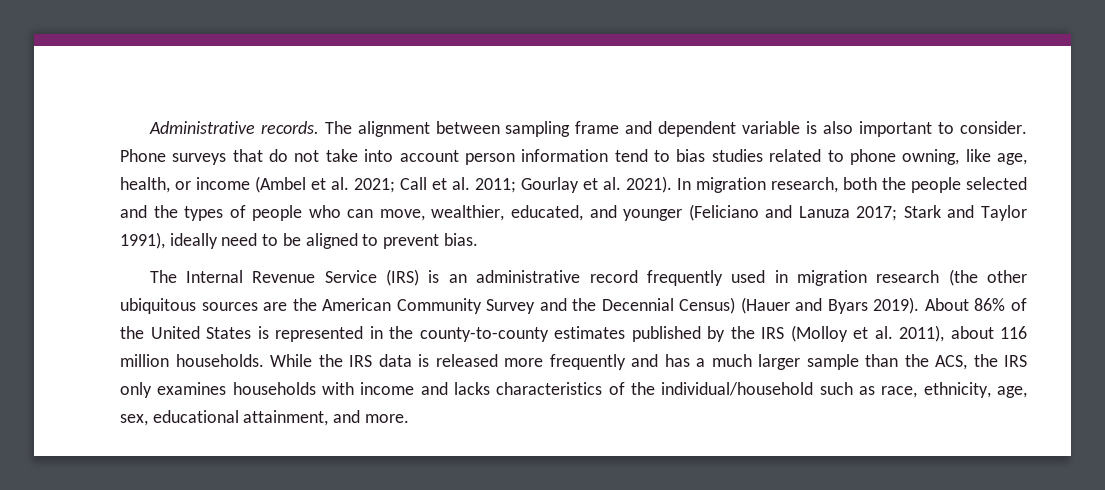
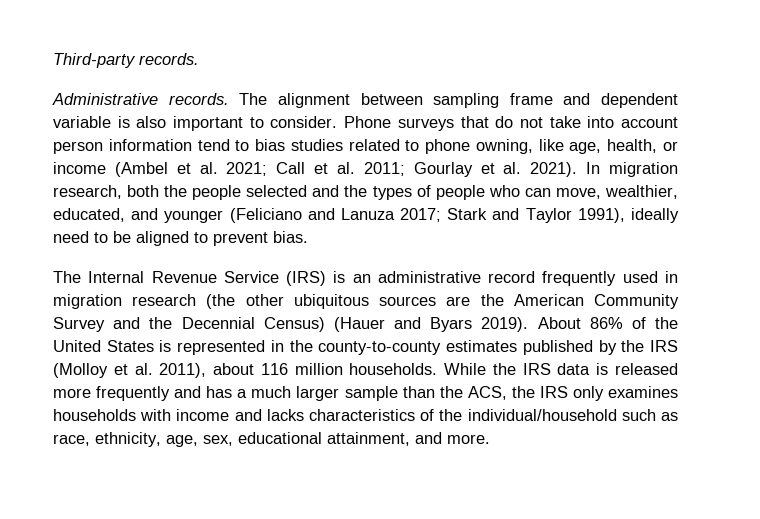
+ Third-party records.

